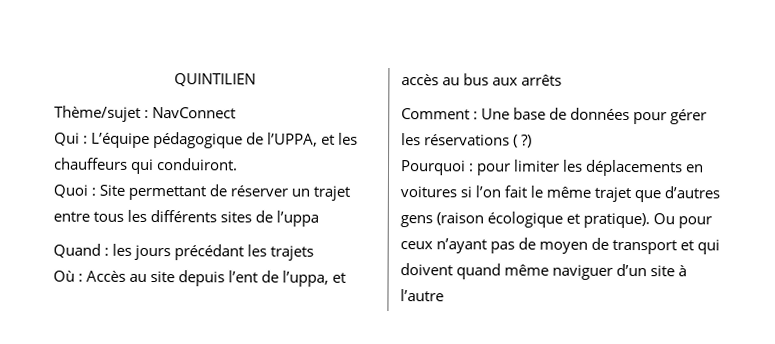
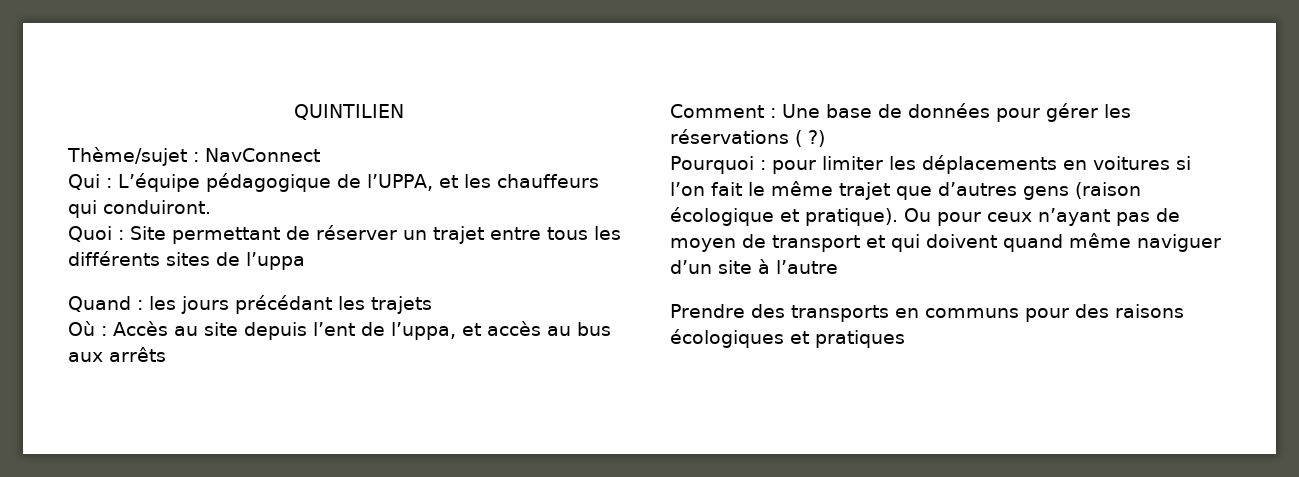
+ Prendre des transports en communs pour des raisons écologiques et pratiques

